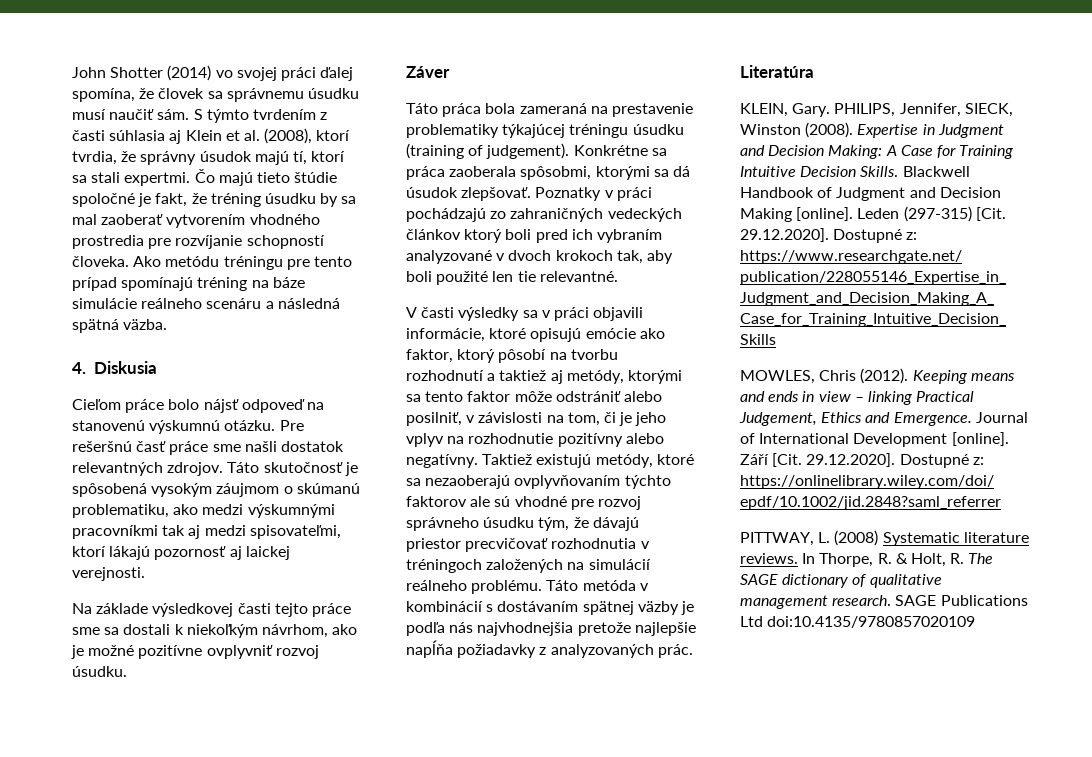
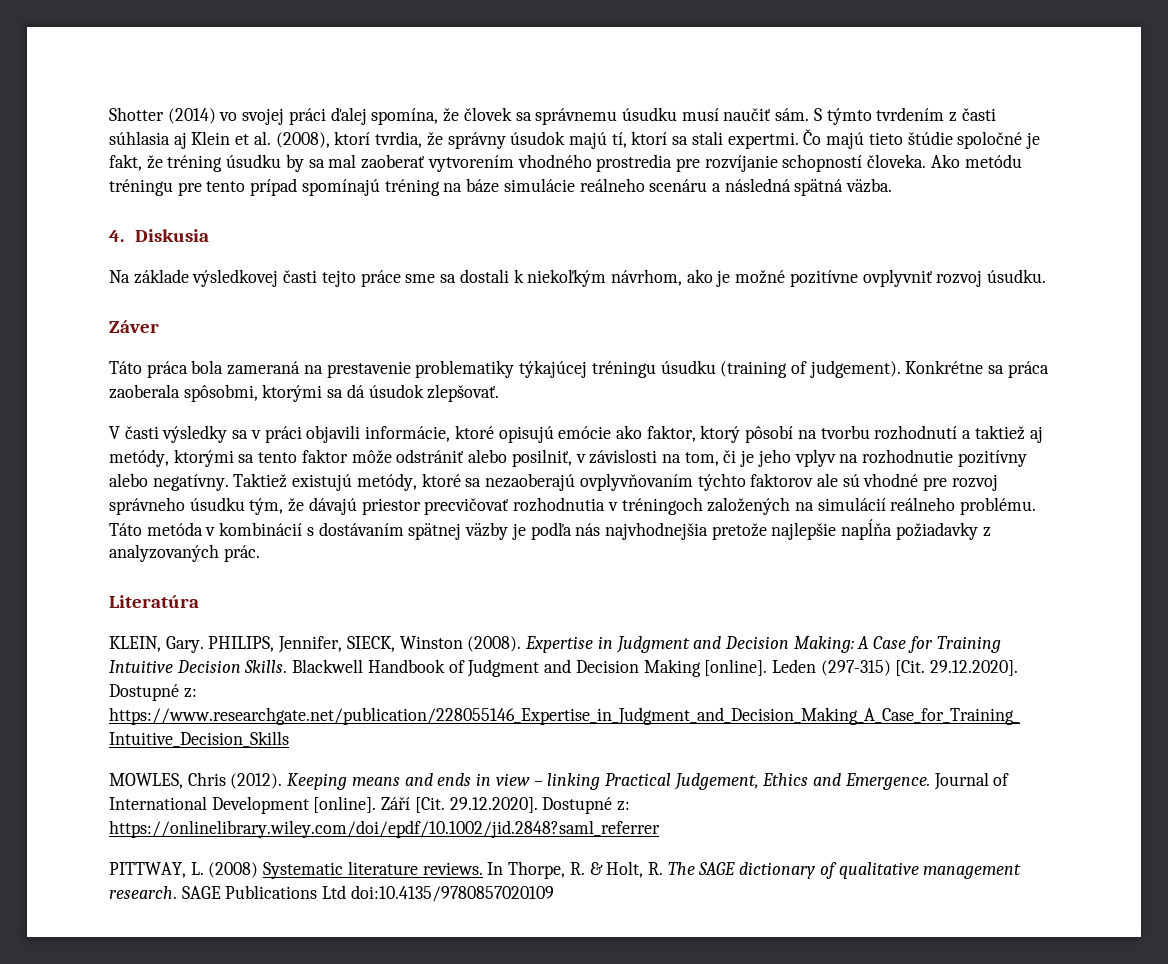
- John Shotter (2014) vo svojej práci ďalej spomína, že človek sa správnemu úsudku musí naučiť sám.
+ Shotter (2014) vo svojej práci ďalej spomína, že človek sa správnemu úsudku musí naučiť sám.
- Cieľom práce bolo nájsť odpoveď na stanovenú výskumnú otázku. Pre rešeršnú časť práce sme našli dostatok relevantných zdrojov. Táto skutočnosť je spôsobená vysokým záujmom o skúmanú problematiku, ako medzi výskumnými pracovníkmi tak aj medzi spisovateľmi, ktorí lákajú pozornosť aj laickej verejnosti.
- Poznatky v práci pochádzajú zo zahraničných vedeckých článkov ktorý boli pred ich vybraním analyzované v dvoch krokoch tak, aby boli použité len tie relevantné.

